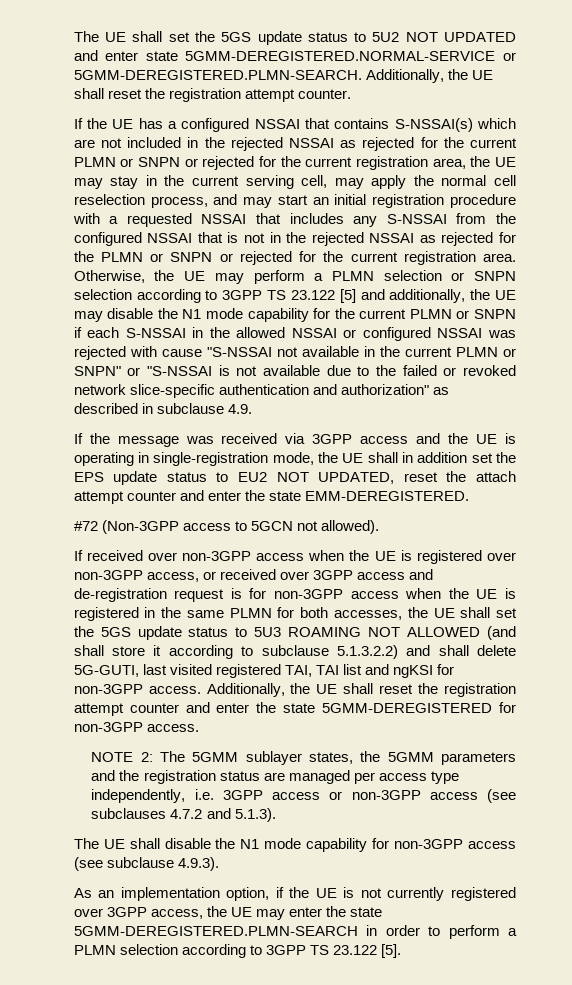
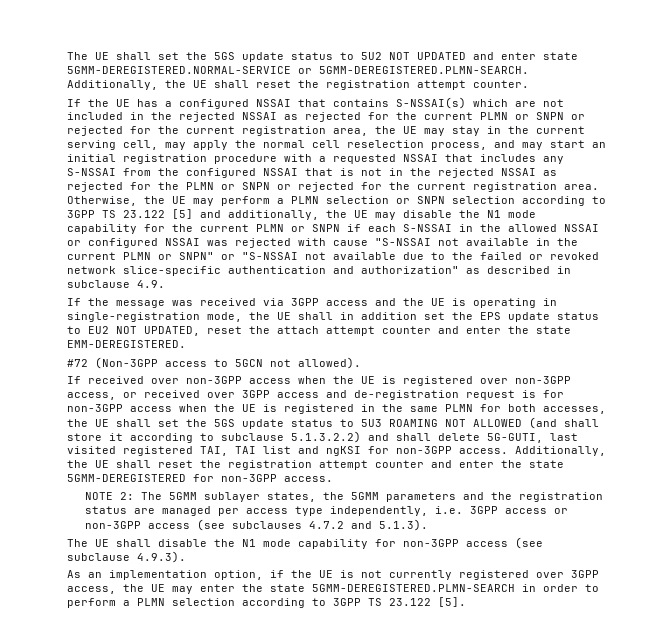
- Otherwise, the UE may perform a PLMN selection or SNPN selection according to 3GPP TS 23.122 [5] and additionally, the UE may disable the N1 mode capability for the current PLMN or SNPN if each S-NSSAI in the allowed NSSAI or configured NSSAI was rejected with cause "S-NSSAI not available in the current PLMN or SNPN" or "S-NSSAI is not available due to the failed or revoked network slice-specific authentication and authorization" as described in subclause 4.9.
+ Otherwise, the UE may perform a PLMN selection or SNPN selection according to 3GPP TS 23.122 [5] and additionally, the UE may disable the N1 mode capability for the current PLMN or SNPN if each S-NSSAI in the allowed NSSAI or configured NSSAI was rejected with cause "S-NSSAI not available in the current PLMN or SNPN" or "S-NSSAI not available due to the failed or revoked network slice-specific authentication and authorization" as described in subclause 4.9.

